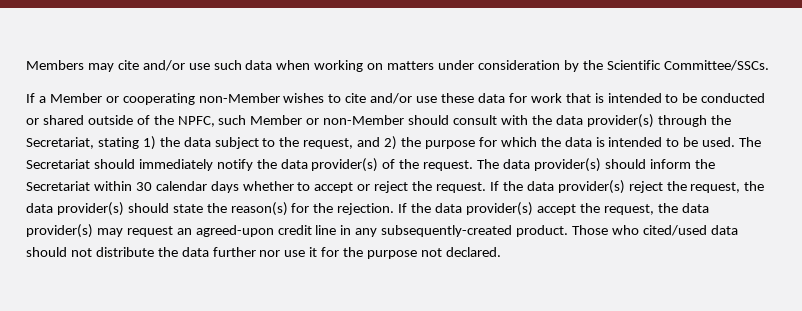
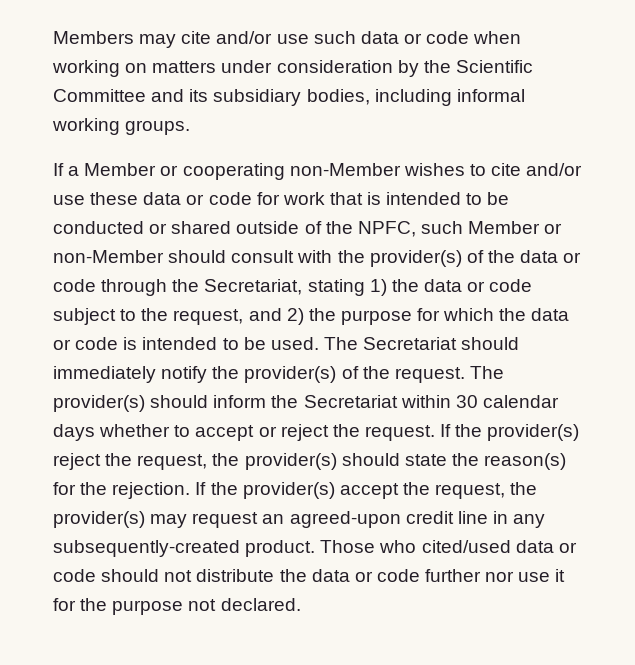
- Members may cite and/or use such data when working on matters under consideration by the Scientific Committee/SSCs.
+ Members may cite and/or use such data or code when working on matters under consideration by the Scientific Committee and its subsidiary bodies, including informal working groups.
- If a Member or cooperating non-Member wishes to cite and/or use these data for work that is intended to be conducted or shared outside of the NPFC, such Member or non-Member should consult with the data provider(s) through the Secretariat, stating 1) the data subject to the request, and 2) the purpose for which the data is intended to be used.
+ If a Member or cooperating non-Member wishes to cite and/or use these data or code for work that is intended to be conducted or shared outside of the NPFC, such Member or non-Member should consult with the provider(s) of the data or code through the Secretariat, stating 1) the data or code subject to the request, and 2) the purpose for which the data or code is intended to be used.
- The Secretariat should immediately notify the data provider(s) of the request.
+ The Secretariat should immediately notify the provider(s) of the request.
- The data provider(s) should inform the Secretariat within 30 calendar days whether to accept or reject the request.
+ The provider(s) should inform the Secretariat within 30 calendar days whether to accept or reject the request.
- If the data provider(s) reject the request, the data provider(s) should state the reason(s) for the rejection.
+ If the provider(s) reject the request, the provider(s) should state the reason(s) for the rejection.
- If the data provider(s) accept the request, the data provider(s) may request an agreed-upon credit line in any subsequently-created product.
+ If the provider(s) accept the request, the provider(s) may request an agreed-upon credit line in any subsequently-created product.
- Those who cited/used data should not distribute the data further nor use it for the purpose not declared.
+ Those who cited/used data or code should not distribute the data or code further nor use it for the purpose not declared.

